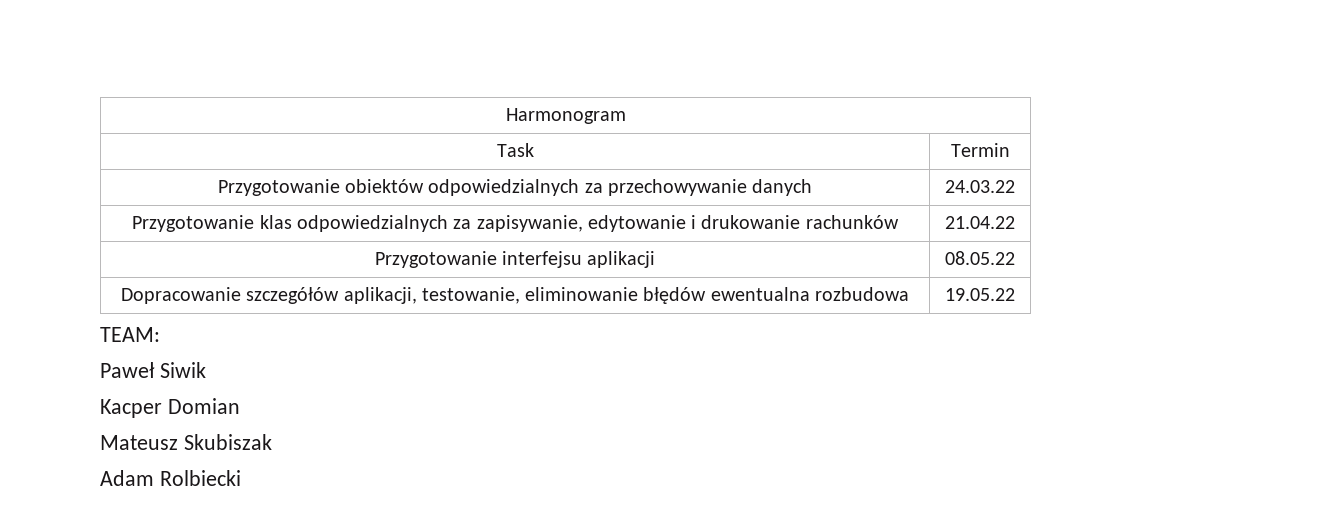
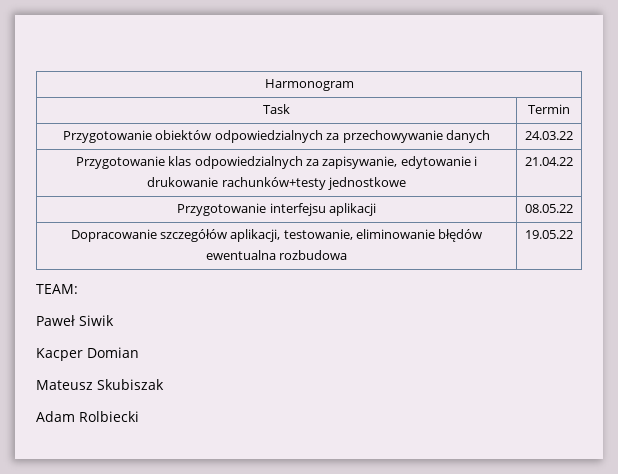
- Przygotowanie klas odpowiedzialnych za zapisywanie, edytowanie i drukowanie rachunków | 21.04.22
+ Przygotowanie klas odpowiedzialnych za zapisywanie, edytowanie i drukowanie rachunków+testy jednostkowe | 21.04.22

